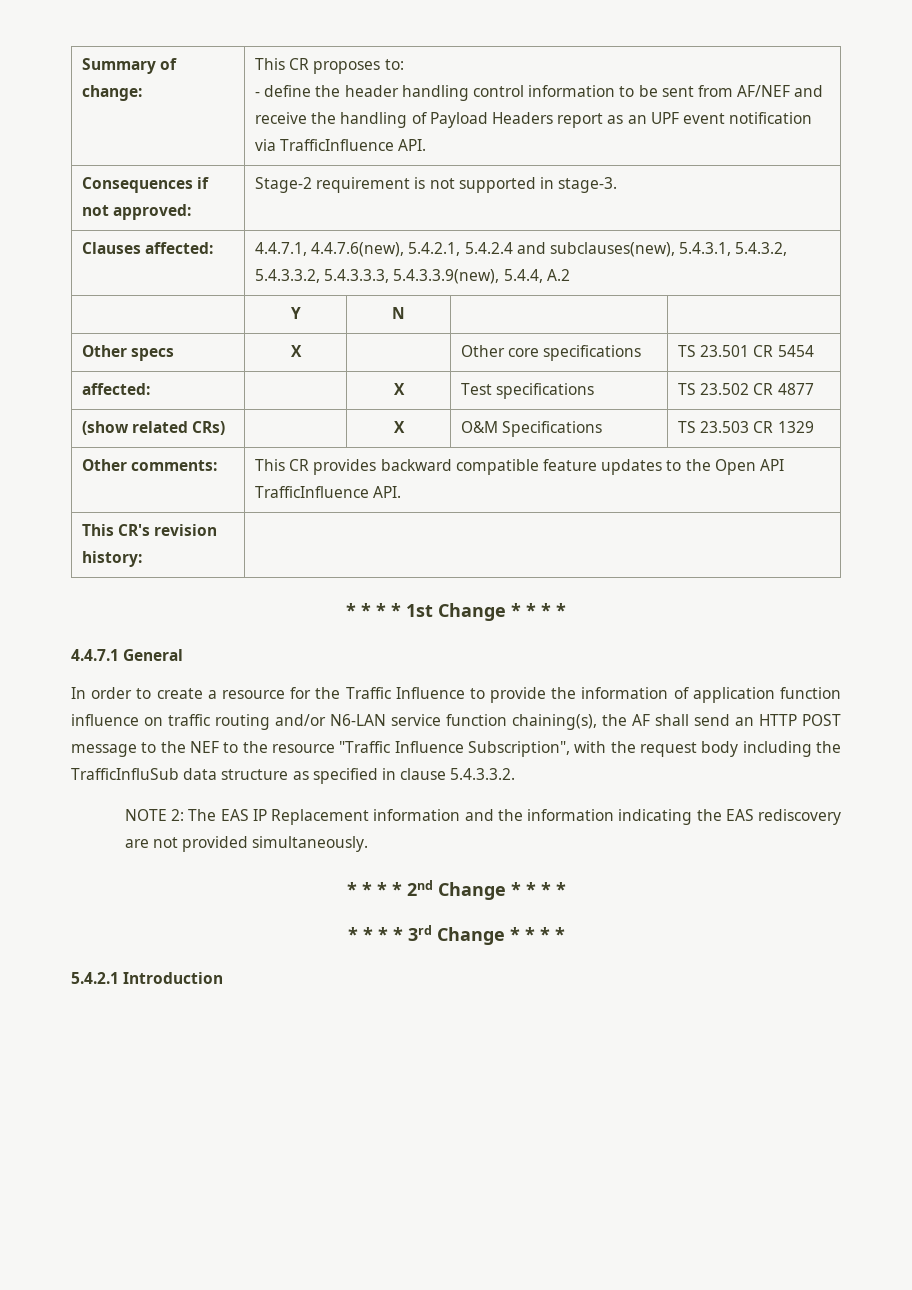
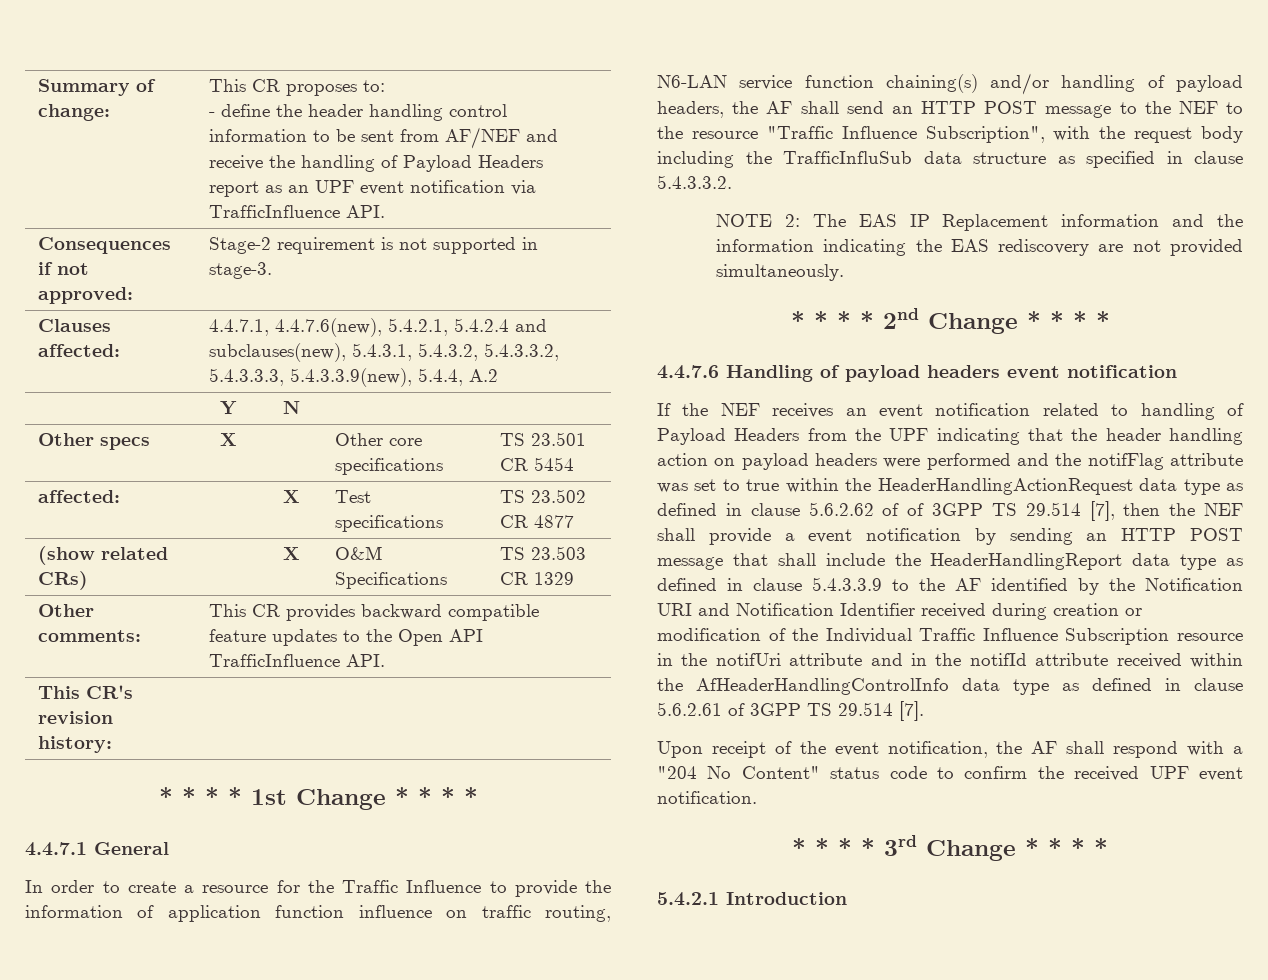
- In order to create a resource for the Traffic Influence to provide the information of application function influence on traffic routing and/or N6-LAN service function chaining(s), the AF shall send an HTTP POST message to the NEF to the resource "Traffic Influence Subscription", with the request body including the TrafficInfluSub data structure as specified in clause 5.4.3.3.2.
+ In order to create a resource for the Traffic Influence to provide the information of application function influence on traffic routing, N6-LAN service function chaining(s) and/or handling of payload headers, the AF shall send an HTTP POST message to the NEF to the resource "Traffic Influence Subscription", with the request body including the TrafficInfluSub data structure as specified in clause 5.4.3.3.2.
+ 4.4.7.6 Handling of payload headers event notification
+ If the NEF receives an event notification related to handling of Payload Headers from the UPF indicating that the header handling action on payload headers were performed and the notifFlag attribute was set to true within the HeaderHandlingActionRequest data type as defined in clause 5.6.2.62 of of 3GPP TS 29.514 [7], then the NEF shall provide a event notification by sending an HTTP POST message that shall include the HeaderHandlingReport data type as defined in clause 5.4.3.3.9 to the AF identified by the Notification URI and Notification Identifier received during creation or modification of the Individual Traffic Influence Subscription resource in the notifUri attribute and in the notifId attribute received within the AfHeaderHandlingControlInfo data type as defined in clause 5.6.2.61 of 3GPP TS 29.514 [7].
+ Upon receipt of the event notification, the AF shall respond with a "204 No Content" status code to confirm the received UPF event notification.

